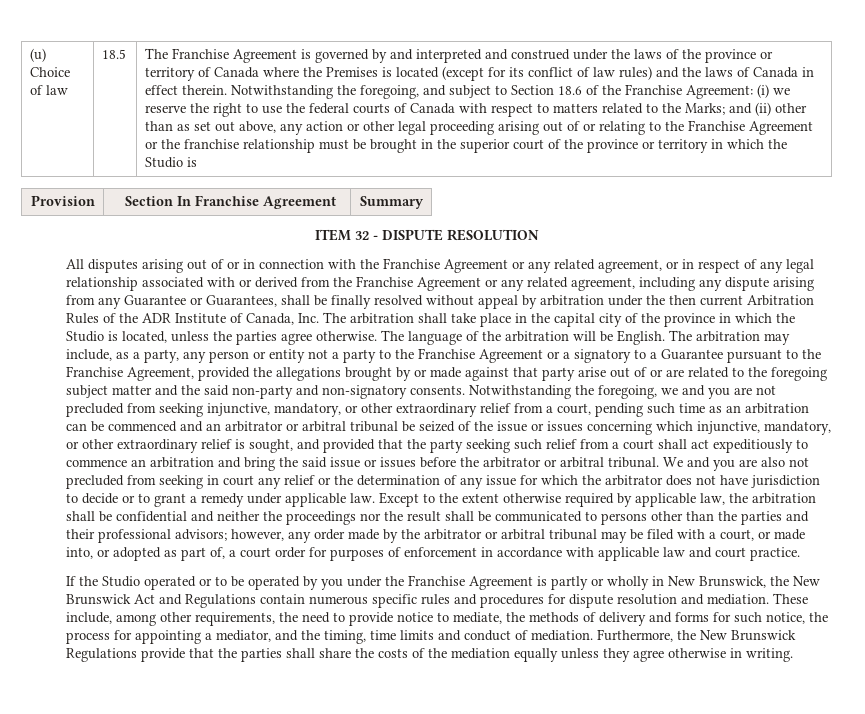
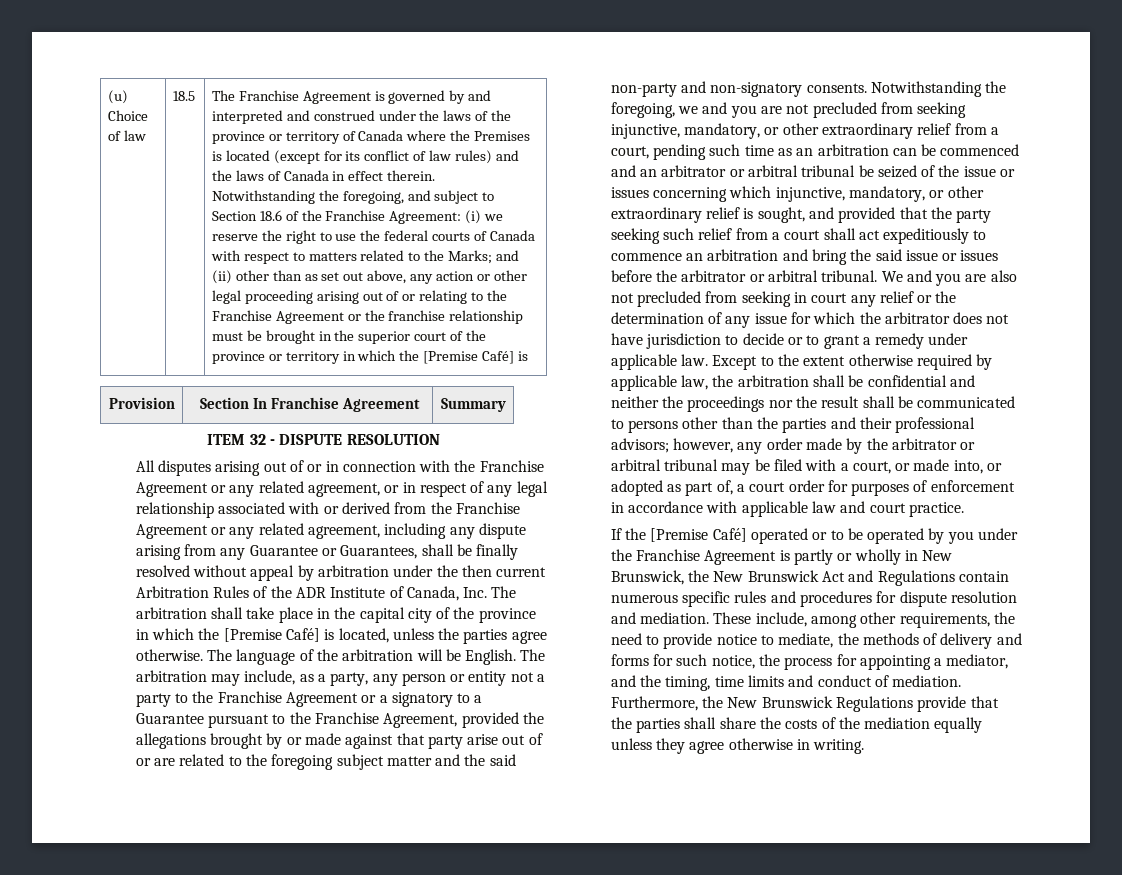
- and (ii) other than as set out above, any action or other legal proceeding arising out of or relating to the Franchise Agreement or the franchise relationship must be brought in the superior court of the province or territory in which the Studio is
+ and (ii) other than as set out above, any action or other legal proceeding arising out of or relating to the Franchise Agreement or the franchise relationship must be brought in the superior court of the province or territory in which the [Premise Café] is
- All disputes arising out of or in connection with the Franchise Agreement or any related agreement, or in respect of any legal relationship associated with or derived from the Franchise Agreement or any related agreement, including any dispute arising from any Guarantee or Guarantees, shall be finally resolved without appeal by arbitration under the then current Arbitration Rules of the ADR Institute of Canada, Inc. The arbitration shall take place in the capital city of the province in which the Studio is located, unless the parties agree otherwise.
+ All disputes arising out of or in connection with the Franchise Agreement or any related agreement, or in respect of any legal relationship associated with or derived from the Franchise Agreement or any related agreement, including any dispute arising from any Guarantee or Guarantees, shall be finally resolved without appeal by arbitration under the then current Arbitration Rules of the ADR Institute of Canada, Inc. The arbitration shall take place in the capital city of the province in which the [Premise Café] is located, unless the parties agree otherwise.
- If the Studio operated or to be operated by you under the Franchise Agreement is partly or wholly in New Brunswick, the New Brunswick Act and Regulations contain numerous specific rules and procedures for dispute resolution and mediation.
+ If the [Premise Café] operated or to be operated by you under the Franchise Agreement is partly or wholly in New Brunswick, the New Brunswick Act and Regulations contain numerous specific rules and procedures for dispute resolution and mediation.

